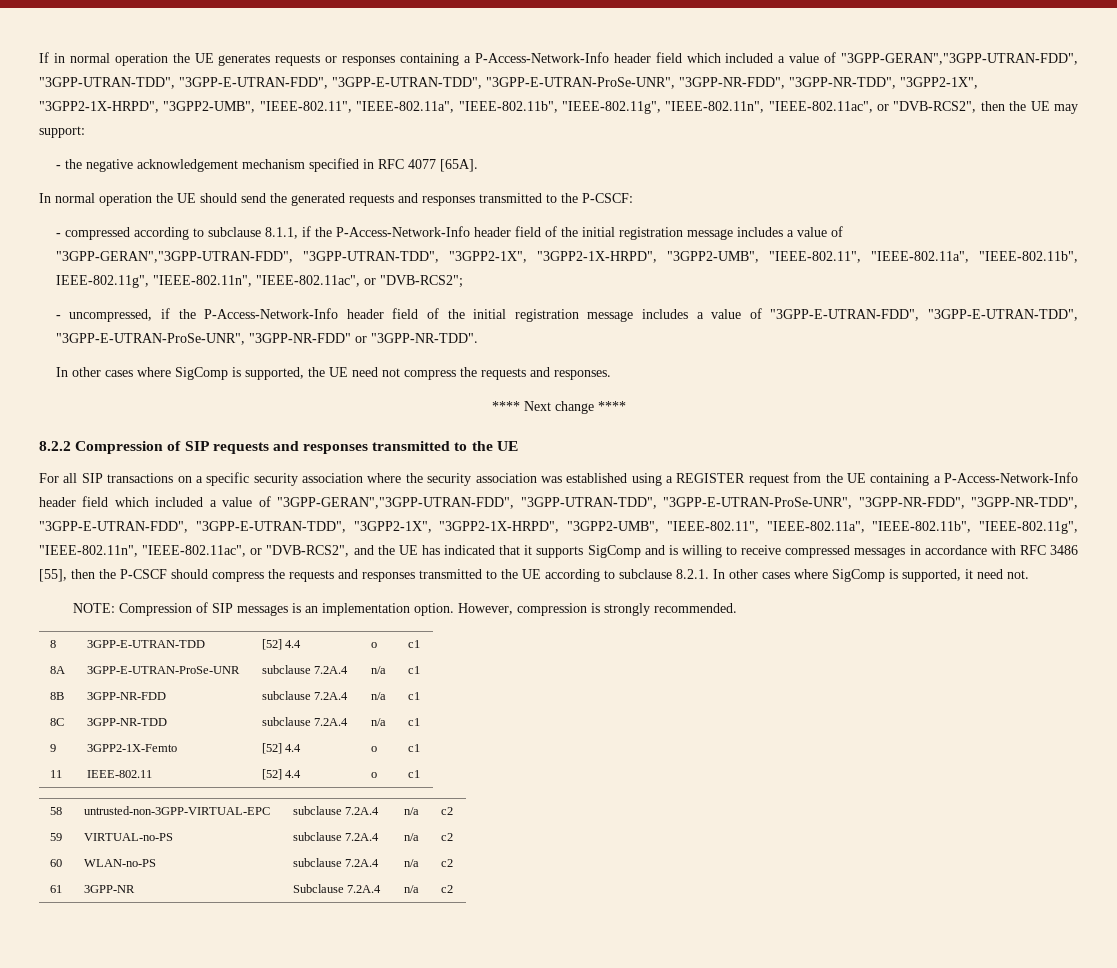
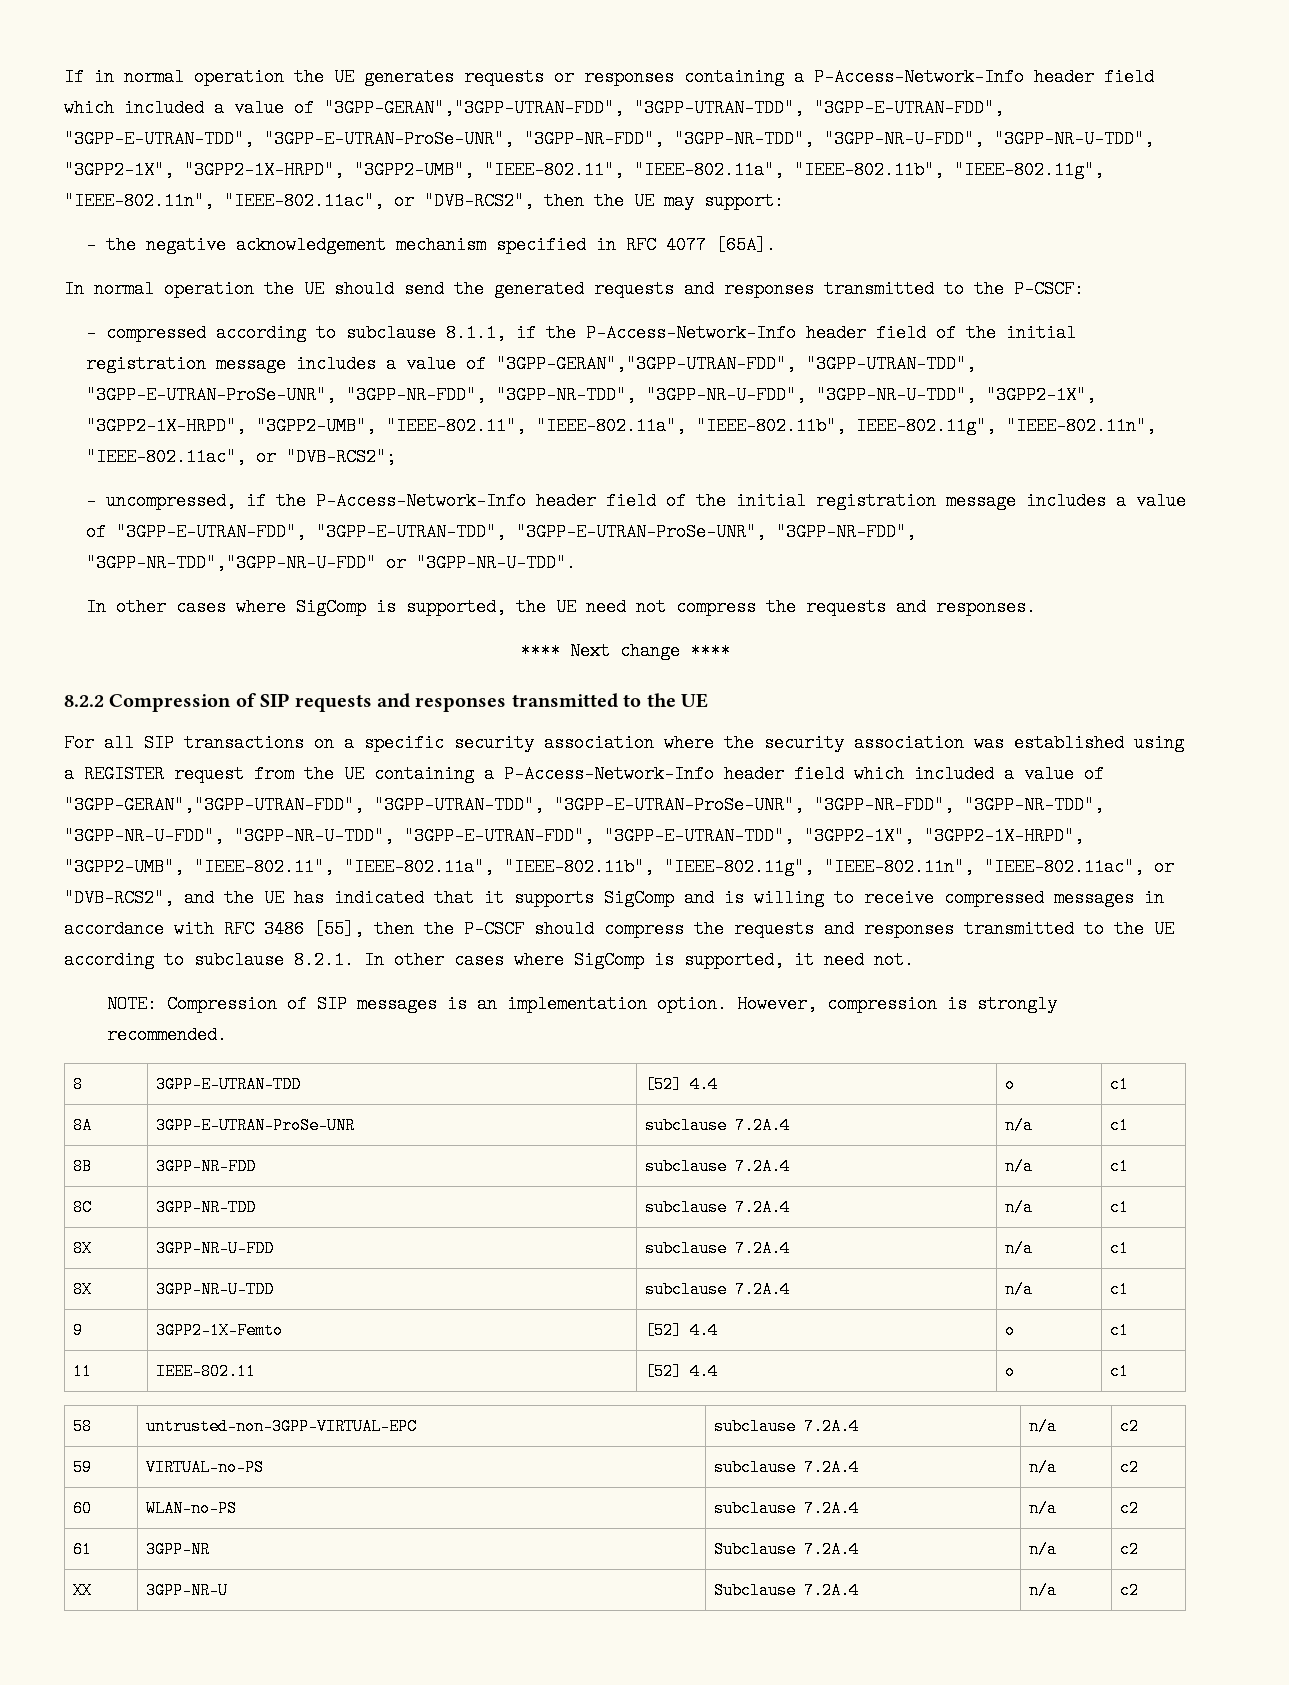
- If in normal operation the UE generates requests or responses containing a P-Access-Network-Info header field which included a value of "3GPP-GERAN","3GPP-UTRAN-FDD", "3GPP-UTRAN-TDD", "3GPP-E-UTRAN-FDD", "3GPP-E-UTRAN-TDD", "3GPP-E-UTRAN-ProSe-UNR", "3GPP-NR-FDD", "3GPP-NR-TDD", "3GPP2-1X", "3GPP2-1X-HRPD", "3GPP2-UMB", "IEEE-802.11", "IEEE-802.11a", "IEEE-802.11b", "IEEE-802.11g", "IEEE-802.11n", "IEEE-802.11ac", or "DVB-RCS2", then the UE may support:
+ If in normal operation the UE generates requests or responses containing a P-Access-Network-Info header field which included a value of "3GPP-GERAN","3GPP-UTRAN-FDD", "3GPP-UTRAN-TDD", "3GPP-E-UTRAN-FDD", "3GPP-E-UTRAN-TDD", "3GPP-E-UTRAN-ProSe-UNR", "3GPP-NR-FDD", "3GPP-NR-TDD", "3GPP-NR-U-FDD", "3GPP-NR-U-TDD", "3GPP2-1X", "3GPP2-1X-HRPD", "3GPP2-UMB", "IEEE-802.11", "IEEE-802.11a", "IEEE-802.11b", "IEEE-802.11g", "IEEE-802.11n", "IEEE-802.11ac", or "DVB-RCS2", then the UE may support:
- - compressed according to subclause 8.1.1, if the P-Access-Network-Info header field of the initial registration message includes a value of "3GPP-GERAN","3GPP-UTRAN-FDD", "3GPP-UTRAN-TDD", "3GPP2-1X", "3GPP2-1X-HRPD", "3GPP2-UMB", "IEEE-802.11", "IEEE-802.11a", "IEEE-802.11b", IEEE-802.11g", "IEEE-802.11n", "IEEE-802.11ac", or "DVB-RCS2";
+ - compressed according to subclause 8.1.1, if the P-Access-Network-Info header field of the initial registration message includes a value of "3GPP-GERAN","3GPP-UTRAN-FDD", "3GPP-UTRAN-TDD", "3GPP-E-UTRAN-ProSe-UNR", "3GPP-NR-FDD", "3GPP-NR-TDD", "3GPP-NR-U-FDD", "3GPP-NR-U-TDD", "3GPP2-1X", "3GPP2-1X-HRPD", "3GPP2-UMB", "IEEE-802.11", "IEEE-802.11a", "IEEE-802.11b", IEEE-802.11g", "IEEE-802.11n", "IEEE-802.11ac", or "DVB-RCS2";
- - uncompressed, if the P-Access-Network-Info header field of the initial registration message includes a value of "3GPP-E-UTRAN-FDD", "3GPP-E-UTRAN-TDD", "3GPP-E-UTRAN-ProSe-UNR", "3GPP-NR-FDD" or "3GPP-NR-TDD".
+ - uncompressed, if the P-Access-Network-Info header field of the initial registration message includes a value of "3GPP-E-UTRAN-FDD", "3GPP-E-UTRAN-TDD", "3GPP-E-UTRAN-ProSe-UNR", "3GPP-NR-FDD", "3GPP-NR-TDD","3GPP-NR-U-FDD" or "3GPP-NR-U-TDD".
- For all SIP transactions on a specific security association where the security association was established using a REGISTER request from the UE containing a P-Access-Network-Info header field which included a value of "3GPP-GERAN","3GPP-UTRAN-FDD", "3GPP-UTRAN-TDD", "3GPP-E-UTRAN-ProSe-UNR", "3GPP-NR-FDD", "3GPP-NR-TDD", "3GPP-E-UTRAN-FDD", "3GPP-E-UTRAN-TDD", "3GPP2-1X", "3GPP2-1X-HRPD", "3GPP2-UMB", "IEEE-802.11", "IEEE-802.11a", "IEEE-802.11b", "IEEE-802.11g", "IEEE-802.11n", "IEEE-802.11ac", or "DVB-RCS2", and the UE has indicated that it supports SigComp and is willing to receive compressed messages in accordance with RFC 3486 [55], then the P-CSCF should compress the requests and responses transmitted to the UE according to subclause 8.2.1. In other cases where SigComp is supported, it need not.
+ For all SIP transactions on a specific security association where the security association was established using a REGISTER request from the UE containing a P-Access-Network-Info header field which included a value of "3GPP-GERAN","3GPP-UTRAN-FDD", "3GPP-UTRAN-TDD", "3GPP-E-UTRAN-ProSe-UNR", "3GPP-NR-FDD", "3GPP-NR-TDD", "3GPP-NR-U-FDD", "3GPP-NR-U-TDD", "3GPP-E-UTRAN-FDD", "3GPP-E-UTRAN-TDD", "3GPP2-1X", "3GPP2-1X-HRPD", "3GPP2-UMB", "IEEE-802.11", "IEEE-802.11a", "IEEE-802.11b", "IEEE-802.11g", "IEEE-802.11n", "IEEE-802.11ac", or "DVB-RCS2", and the UE has indicated that it supports SigComp and is willing to receive compressed messages in accordance with RFC 3486 [55], then the P-CSCF should compress the requests and responses transmitted to the UE according to subclause 8.2.1. In other cases where SigComp is supported, it need not.
+ 8X | 3GPP-NR-U-FDD | subclause 7.2A.4 | n/a | c1
+ 8X | 3GPP-NR-U-TDD | subclause 7.2A.4 | n/a | c1
+ XX | 3GPP-NR-U | Subclause 7.2A.4 | n/a | c2

